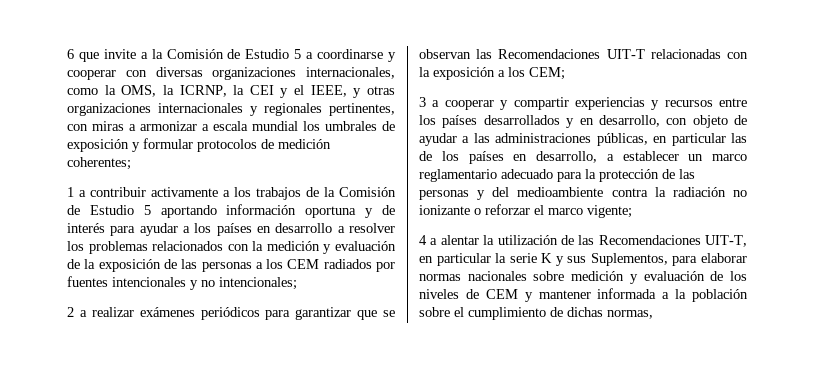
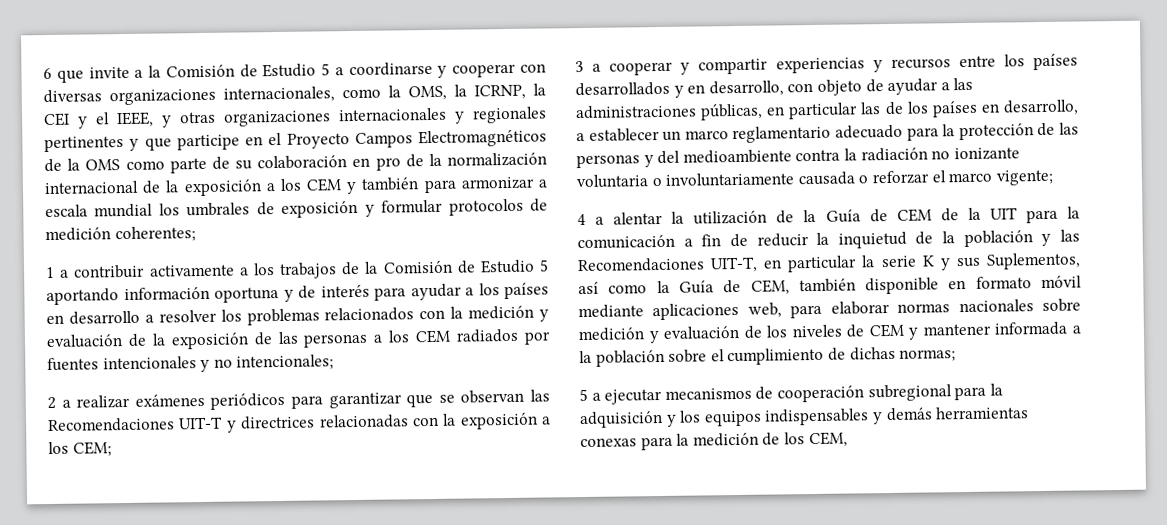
- 6 que invite a la Comisión de Estudio 5 a coordinarse y cooperar con diversas organizaciones internacionales, como la OMS, la ICRNP, la CEI y el IEEE, y otras organizaciones internacionales y regionales pertinentes, con miras a armonizar a escala mundial los umbrales de exposición y formular protocolos de medición coherentes;
+ 6 que invite a la Comisión de Estudio 5 a coordinarse y cooperar con diversas organizaciones internacionales, como la OMS, la ICRNP, la CEI y el IEEE, y otras organizaciones internacionales y regionales pertinentes y que participe en el Proyecto Campos Electromagnéticos de la OMS como parte de su colaboración en pro de la normalización internacional de la exposición a los CEM y también para armonizar a escala mundial los umbrales de exposición y formular protocolos de medición coherentes;
- 2 a realizar exámenes periódicos para garantizar que se observan las Recomendaciones UIT-T relacionadas con la exposición a los CEM;
+ 2 a realizar exámenes periódicos para garantizar que se observan las Recomendaciones UIT-T y directrices relacionadas con la exposición a los CEM;
- 3 a cooperar y compartir experiencias y recursos entre los países desarrollados y en desarrollo, con objeto de ayudar a las administraciones públicas, en particular las de los países en desarrollo, a establecer un marco reglamentario adecuado para la protección de las personas y del medioambiente contra la radiación no ionizante o reforzar el marco vigente;
+ 3 a cooperar y compartir experiencias y recursos entre los países desarrollados y en desarrollo, con objeto de ayudar a las administraciones públicas, en particular las de los países en desarrollo, a establecer un marco reglamentario adecuado para la protección de las personas y del medioambiente contra la radiación no ionizante voluntaria o involuntariamente causada o reforzar el marco vigente;
- 4 a alentar la utilización de las Recomendaciones UIT-T, en particular la serie K y sus Suplementos, para elaborar normas nacionales sobre medición y evaluación de los niveles de CEM y mantener informada a la población sobre el cumplimiento de dichas normas,
+ 4 a alentar la utilización de la Guía de CEM de la UIT para la comunicación a fin de reducir la inquietud de la población y las Recomendaciones UIT-T, en particular la serie K y sus Suplementos, así como la Guía de CEM, también disponible en formato móvil mediante aplicaciones web, para elaborar normas nacionales sobre medición y evaluación de los niveles de CEM y mantener informada a la población sobre el cumplimiento de dichas normas;
+ 5 a ejecutar mecanismos de cooperación subregional para la adquisición y los equipos indispensables y demás herramientas conexas para la medición de los CEM,

